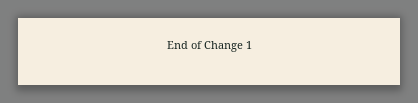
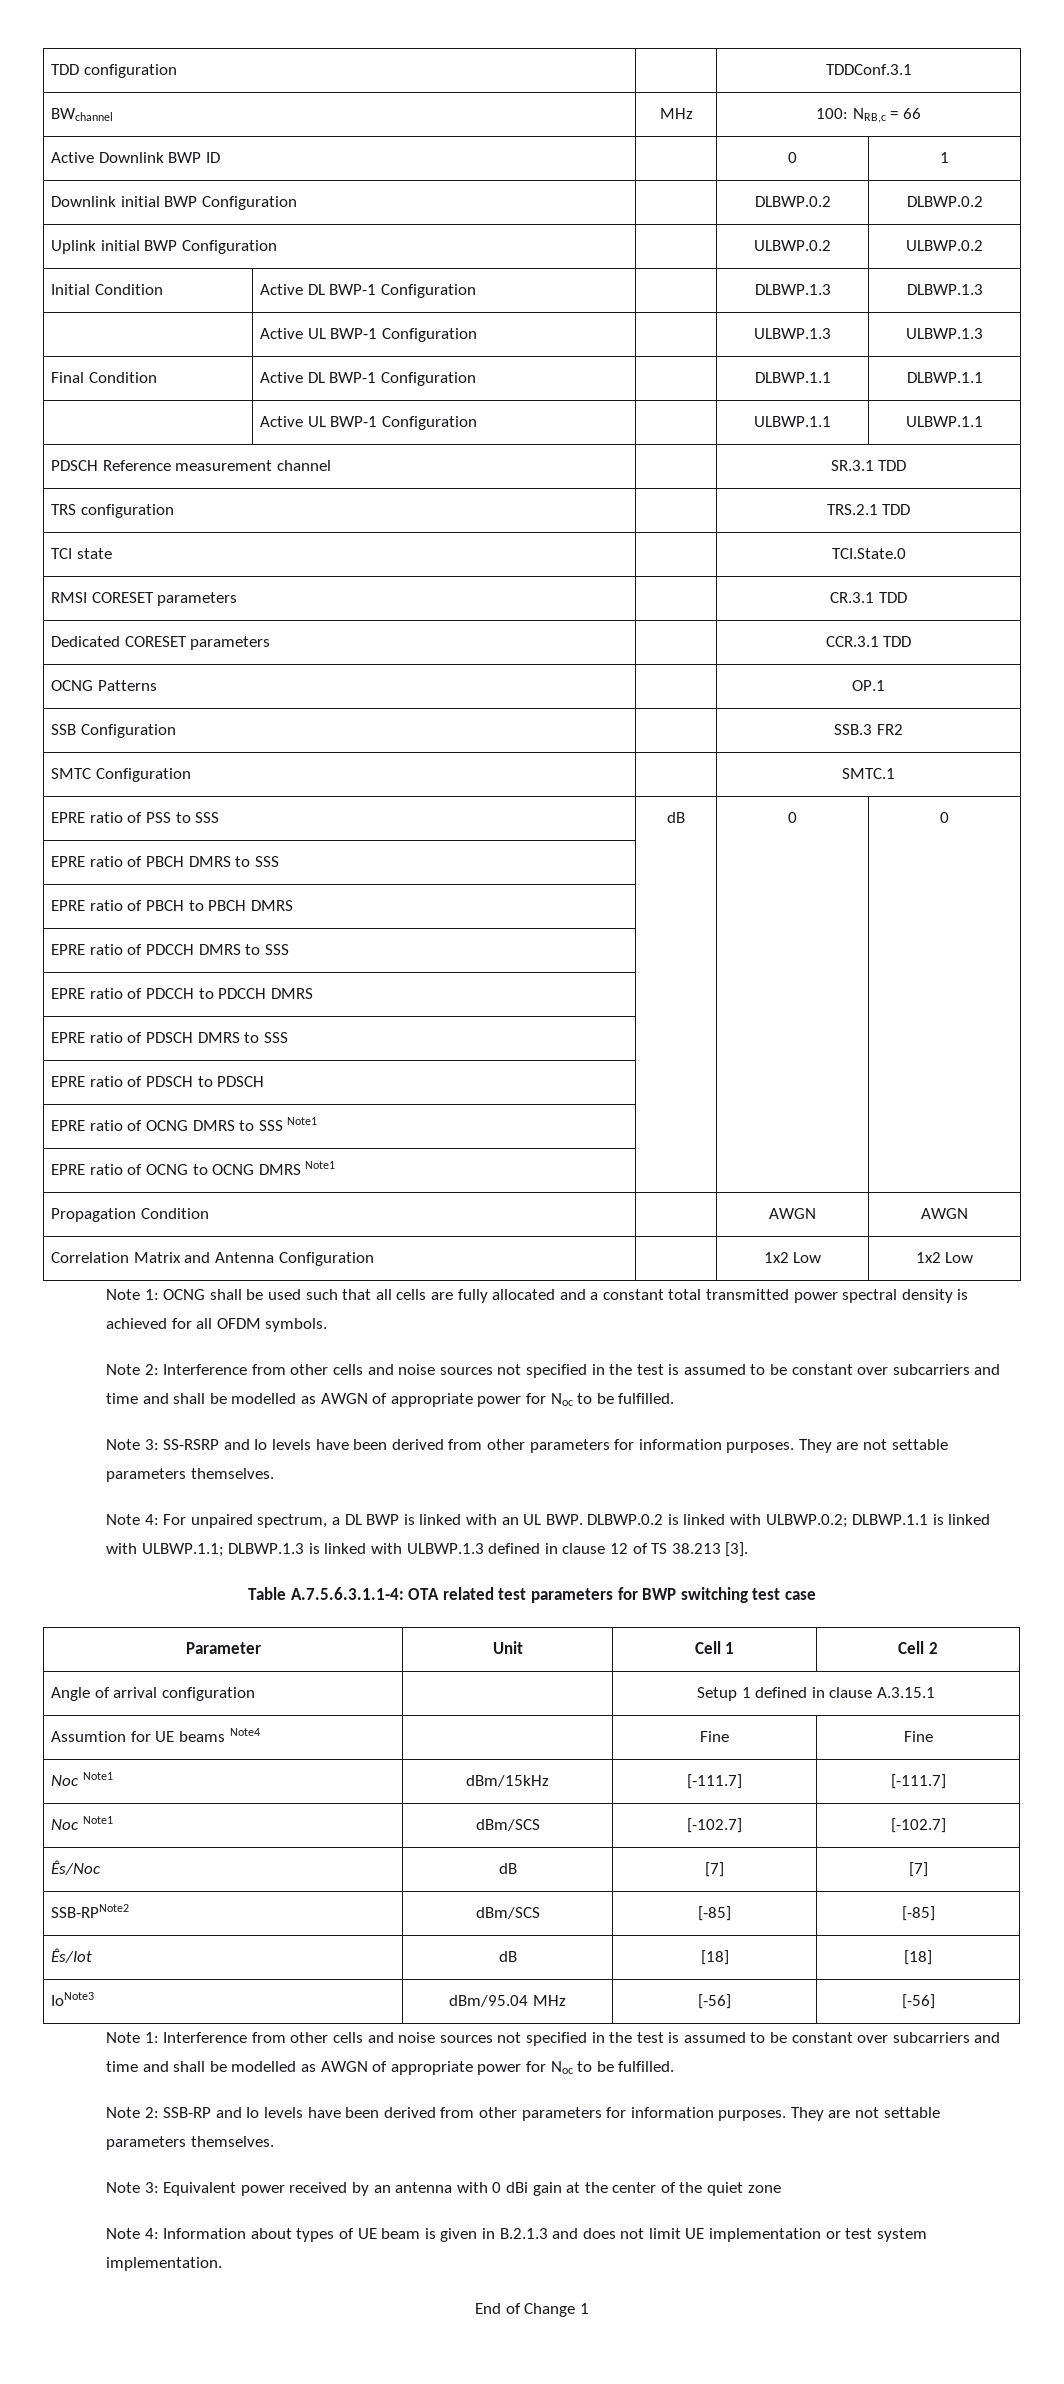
+ TDD configuration | | TDDConf.3.1
+ BWchannel | MHz | 100: NRB,c = 66
+ Active Downlink BWP ID | | 0 | 1
+ Downlink initial BWP Configuration | | DLBWP.0.2 | DLBWP.0.2
+ Uplink initial BWP Configuration | | ULBWP.0.2 | ULBWP.0.2
+ Initial Condition | Active DL BWP-1 Configuration | | DLBWP.1.3 | DLBWP.1.3
+ | Active UL BWP-1 Configuration | | ULBWP.1.3 | ULBWP.1.3
+ Final Condition | Active DL BWP-1 Configuration | | DLBWP.1.1 | DLBWP.1.1
+ | Active UL BWP-1 Configuration | | ULBWP.1.1 | ULBWP.1.1
+ PDSCH Reference measurement channel | | SR.3.1 TDD
+ TRS configuration | | TRS.2.1 TDD
+ TCI state | | TCI.State.0
+ RMSI CORESET parameters | | CR.3.1 TDD
+ Dedicated CORESET parameters | | CCR.3.1 TDD
+ OCNG Patterns | | OP.1
+ SSB Configuration | | SSB.3 FR2
+ SMTC Configuration | | SMTC.1
+ EPRE ratio of PSS to SSS | dB | 0 | 0
+ EPRE ratio of PBCH DMRS to SSS | | |
+ EPRE ratio of PBCH to PBCH DMRS | | |
+ EPRE ratio of PDCCH DMRS to SSS | | |
+ EPRE ratio of PDCCH to PDCCH DMRS | | |
+ EPRE ratio of PDSCH DMRS to SSS | | |
+ EPRE ratio of PDSCH to PDSCH | | |
+ EPRE ratio of OCNG DMRS to SSS Note1 | | |
+ EPRE ratio of OCNG to OCNG DMRS Note1 | | |
+ Propagation Condition | | AWGN | AWGN
+ Correlation Matrix and Antenna Configuration | | 1x2 Low | 1x2 Low
+ Note 1: OCNG shall be used such that all cells are fully allocated and a constant total transmitted power spectral density is achieved for all OFDM symbols.
+ Note 2: Interference from other cells and noise sources not specified in the test is assumed to be constant over subcarriers and time and shall be modelled as AWGN of appropriate power for Noc to be fulfilled.
+ Note 3: SS-RSRP and Io levels have been derived from other parameters for information purposes. They are not settable parameters themselves.
+ Note 4: For unpaired spectrum, a DL BWP is linked with an UL BWP. DLBWP.0.2 is linked with ULBWP.0.2; DLBWP.1.1 is linked with ULBWP.1.1; DLBWP.1.3 is linked with ULBWP.1.3 defined in clause 12 of TS 38.213 [3].
+ Table A.7.5.6.3.1.1-4: OTA related test parameters for BWP switching test case
+ Parameter | Unit | Cell 1 | Cell 2
+ Angle of arrival configuration | | Setup 1 defined in clause A.3.15.1
+ Assumtion for UE beams Note4 | | Fine | Fine
+ Noc Note1 | dBm/15kHz | [-111.7] | [-111.7]
+ Noc Note1 | dBm/SCS | [-102.7] | [-102.7]
+ Ês/Noc | dB | [7] | [7]
+ SSB-RPNote2 | dBm/SCS | [-85] | [-85]
+ Ês/Iot | dB | [18] | [18]
+ IoNote3 | dBm/95.04 MHz | [-56] | [-56]
+ Note 1: Interference from other cells and noise sources not specified in the test is assumed to be constant over subcarriers and time and shall be modelled as AWGN of appropriate power for Noc to be fulfilled.
+ Note 2: SSB-RP and Io levels have been derived from other parameters for information purposes. They are not settable parameters themselves.
+ Note 3: Equivalent power received by an antenna with 0 dBi gain at the center of the quiet zone
+ Note 4: Information about types of UE beam is given in B.2.1.3 and does not limit UE implementation or test system implementation.

